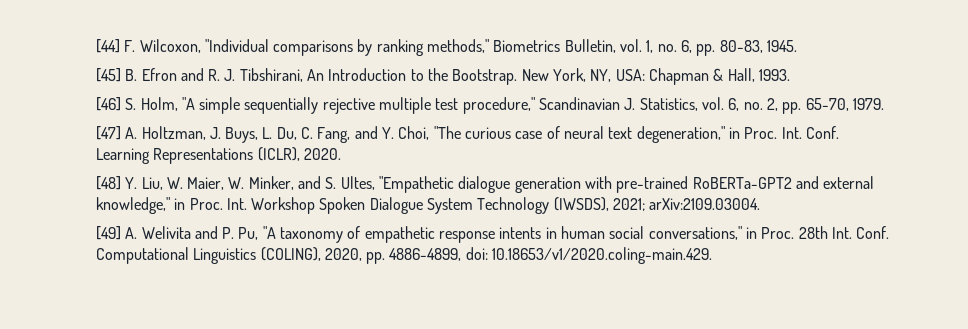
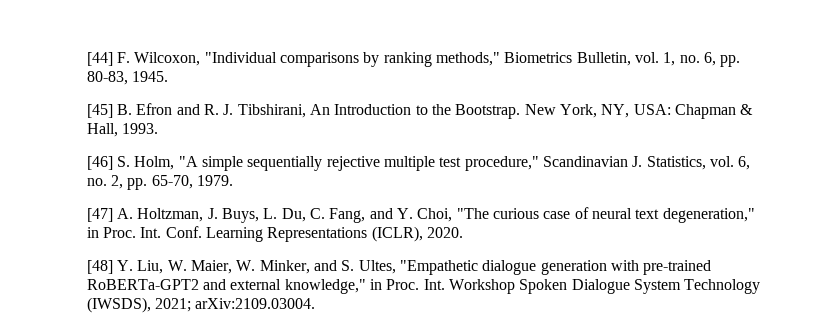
- [49] A. Welivita and P. Pu, "A taxonomy of empathetic response intents in human social conversations," in Proc. 28th Int. Conf. Computational Linguistics (COLING), 2020, pp. 4886-4899, doi: 10.18653/v1/2020.coling-main.429.

